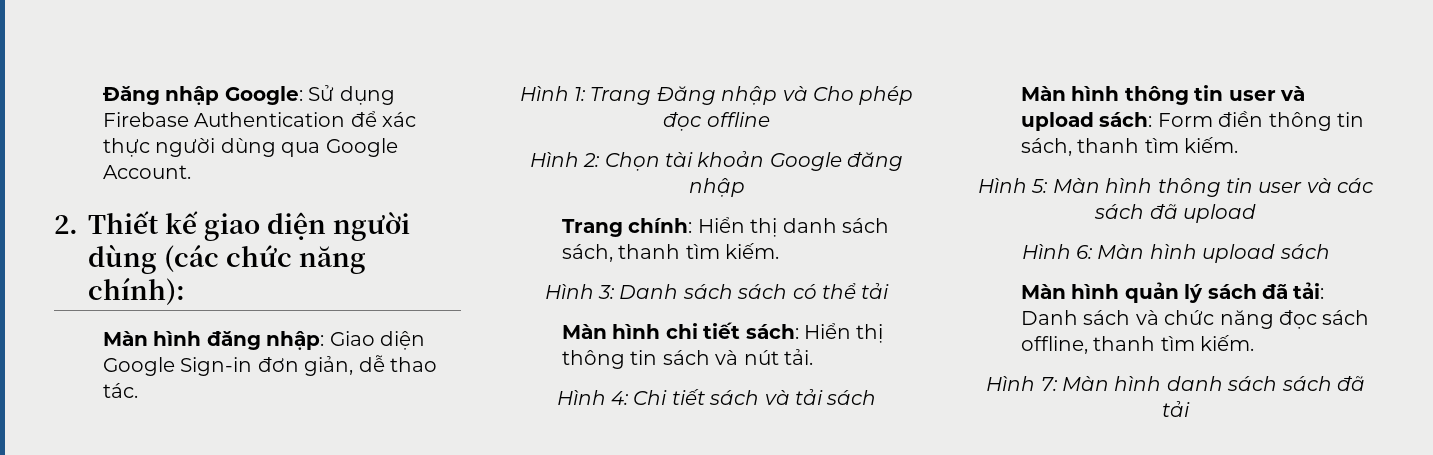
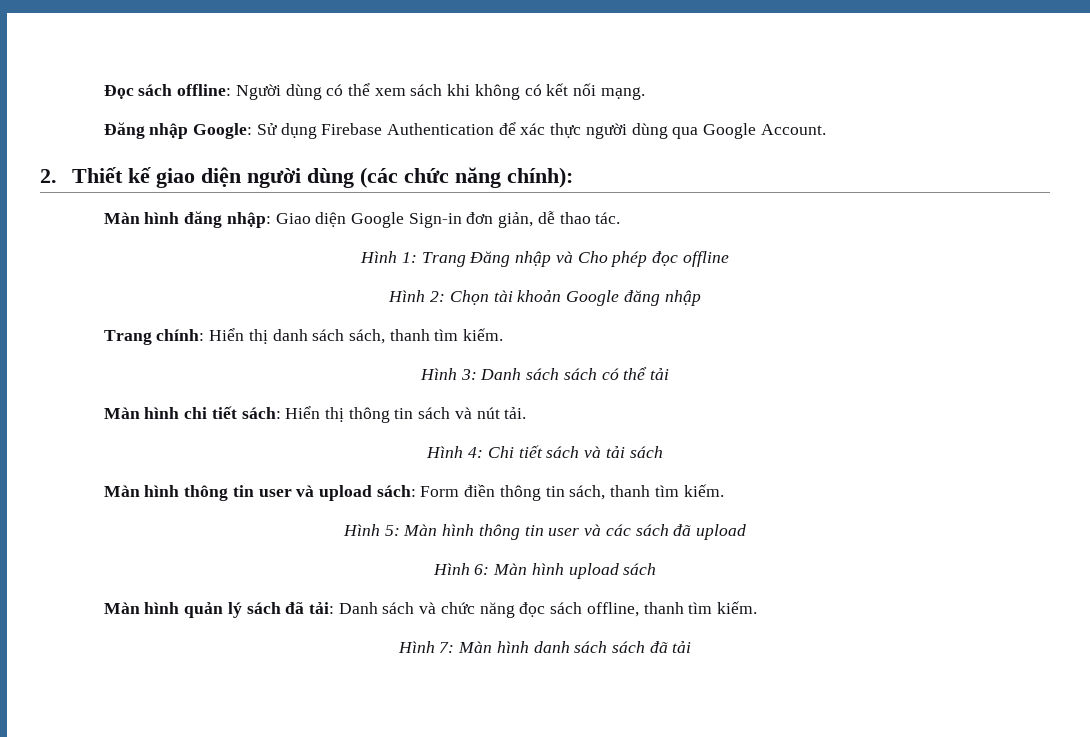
+ Đọc sách offline: Người dùng có thể xem sách khi không có kết nối mạng.

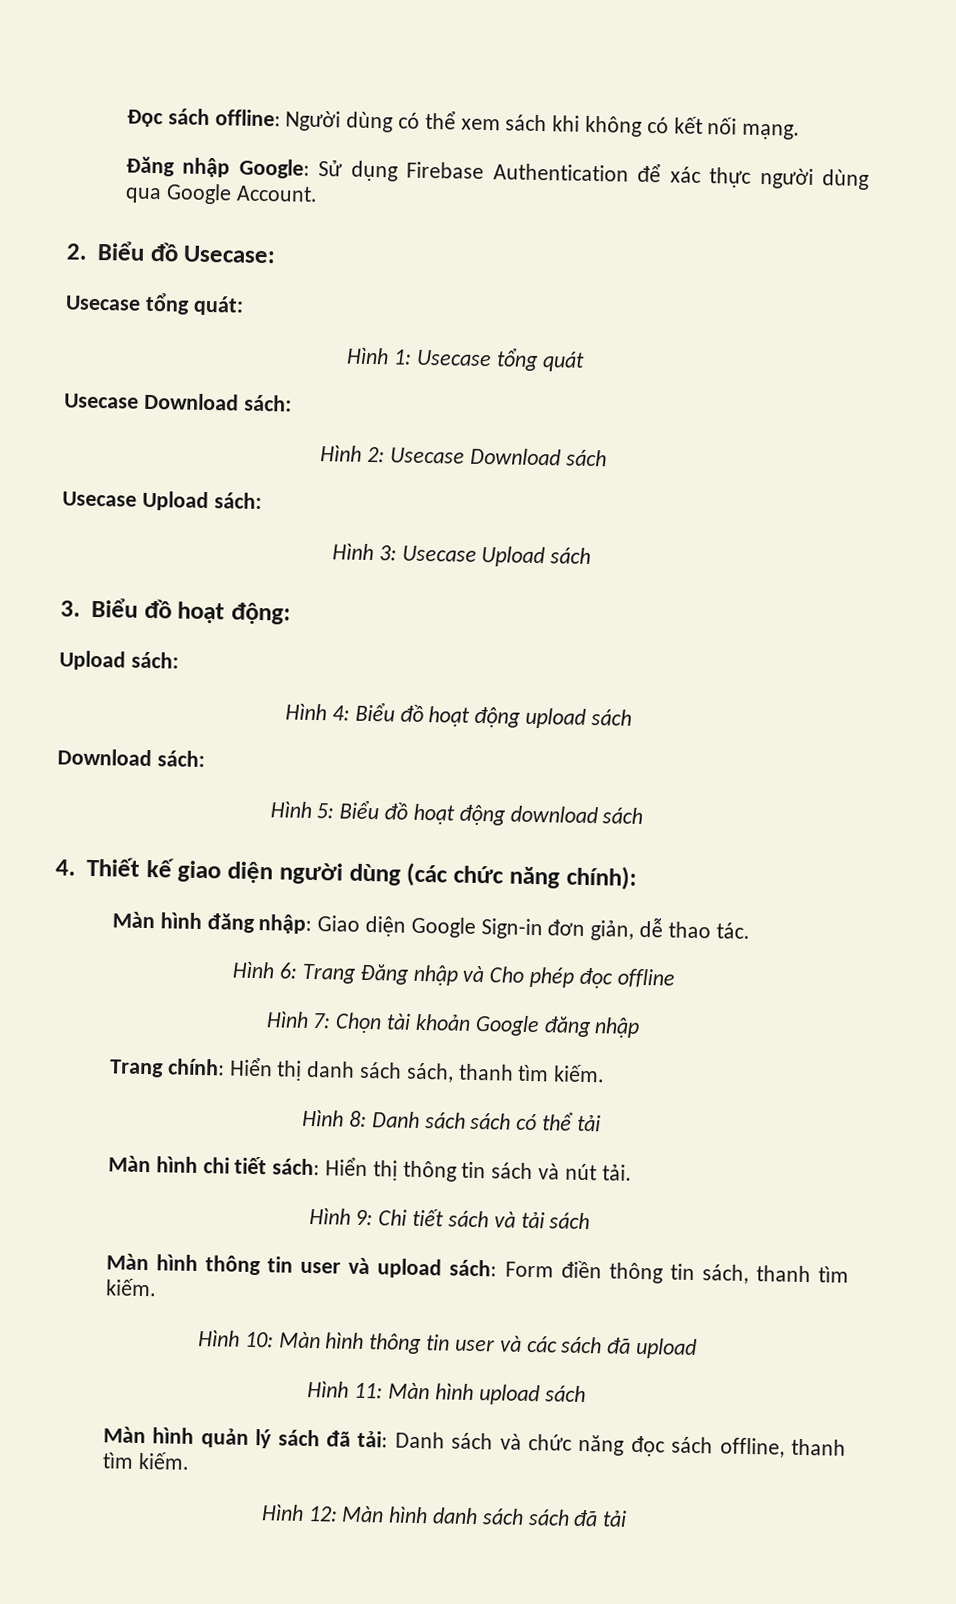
- 2. Thiết kế giao diện người dùng (các chức năng chính):
+ 2. Biểu đồ Usecase:
+ Usecase tổng quát:
+ Hình 1: Usecase tổng quát
+ Usecase Download sách:
+ Hình 2: Usecase Download sách
+ Usecase Upload sách:
+ Hình 3: Usecase Upload sách
+ 3. Biểu đồ hoạt động:
+ Upload sách:
+ Hình 4: Biểu đồ hoạt động upload sách
+ Download sách:
+ Hình 5: Biểu đồ hoạt động download sách
+ 4. Thiết kế giao diện người dùng (các chức năng chính):
- Hình 1: Trang Đăng nhập và Cho phép đọc offline
+ Hình 6: Trang Đăng nhập và Cho phép đọc offline
- Hình 2: Chọn tài khoản Google đăng nhập
+ Hình 7: Chọn tài khoản Google đăng nhập
- Hình 3: Danh sách sách có thể tải
+ Hình 8: Danh sách sách có thể tải
- Hình 4: Chi tiết sách và tải sách
+ Hình 9: Chi tiết sách và tải sách
- Hình 5: Màn hình thông tin user và các sách đã upload
+ Hình 10: Màn hình thông tin user và các sách đã upload
- Hình 6: Màn hình upload sách
+ Hình 11: Màn hình upload sách
- Hình 7: Màn hình danh sách sách đã tải
+ Hình 12: Màn hình danh sách sách đã tải

